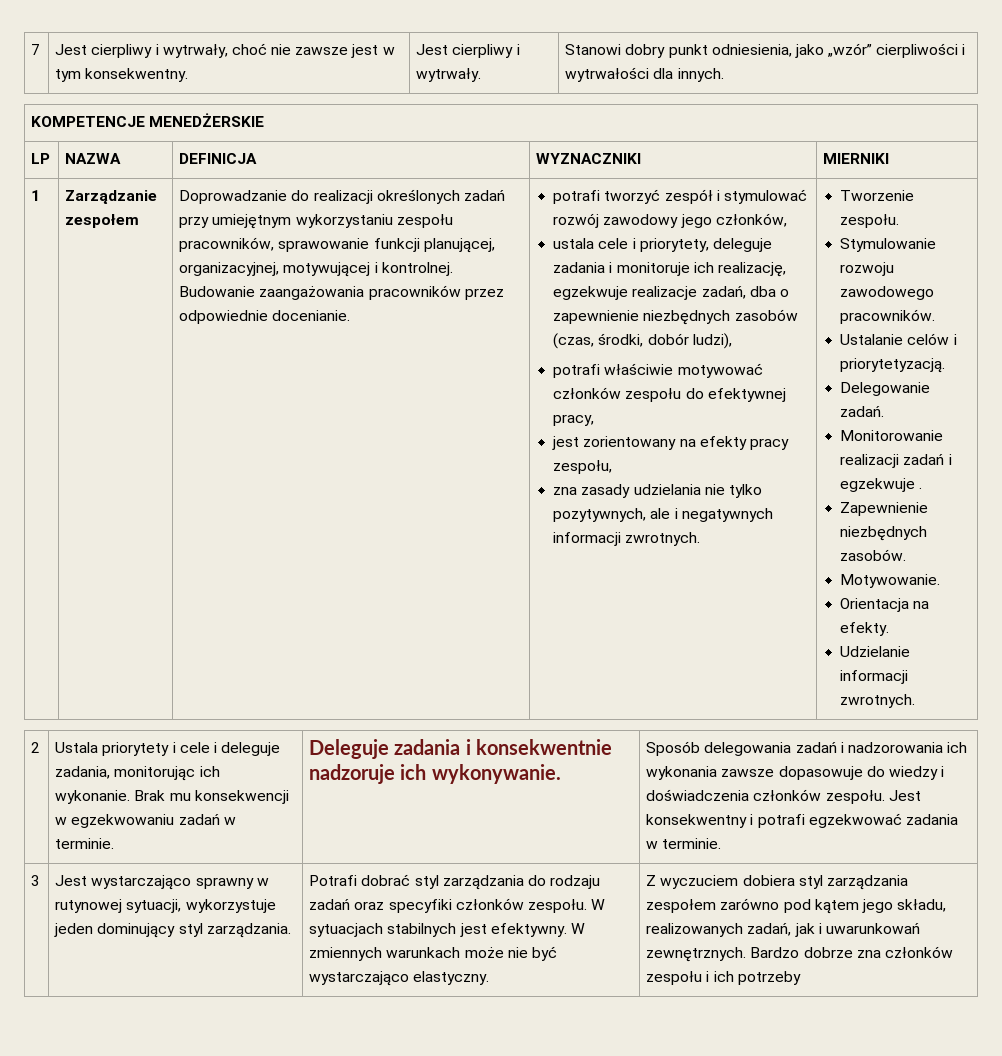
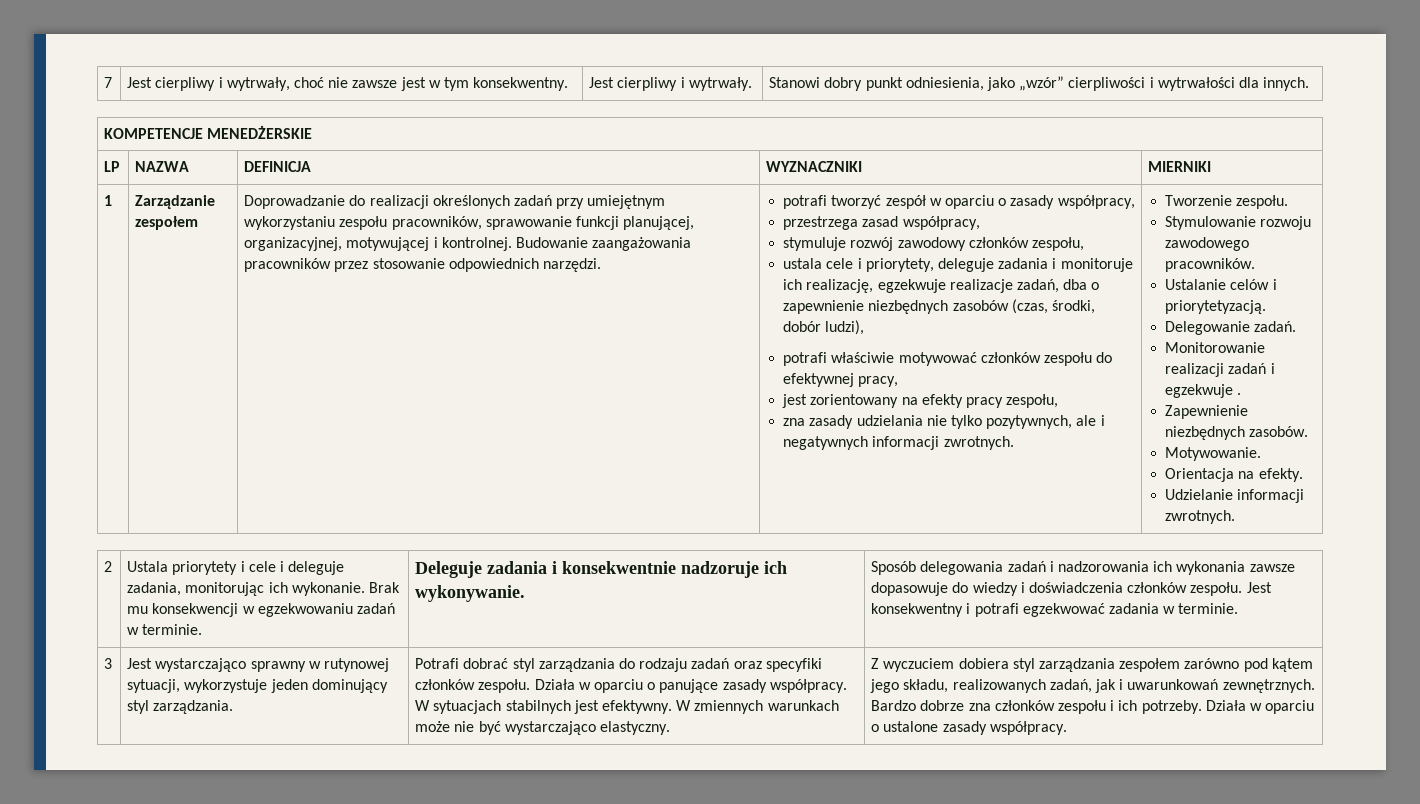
- Budowanie zaangażowania pracowników przez odpowiednie docenianie.
+ Budowanie zaangażowania pracowników przez stosowanie odpowiednich narzędzi.
- potrafi tworzyć zespół i stymulować rozwój zawodowy jego członków,
+ potrafi tworzyć zespół w oparciu o zasady współpracy,
+ przestrzega zasad współpracy,
+ stymuluje rozwój zawodowy członków zespołu,
+ Działa w oparciu o panujące zasady współpracy.
- Bardzo dobrze zna członków zespołu i ich potrzeby
+ Bardzo dobrze zna członków zespołu i ich potrzeby. Działa w oparciu o ustalone zasady współpracy.

